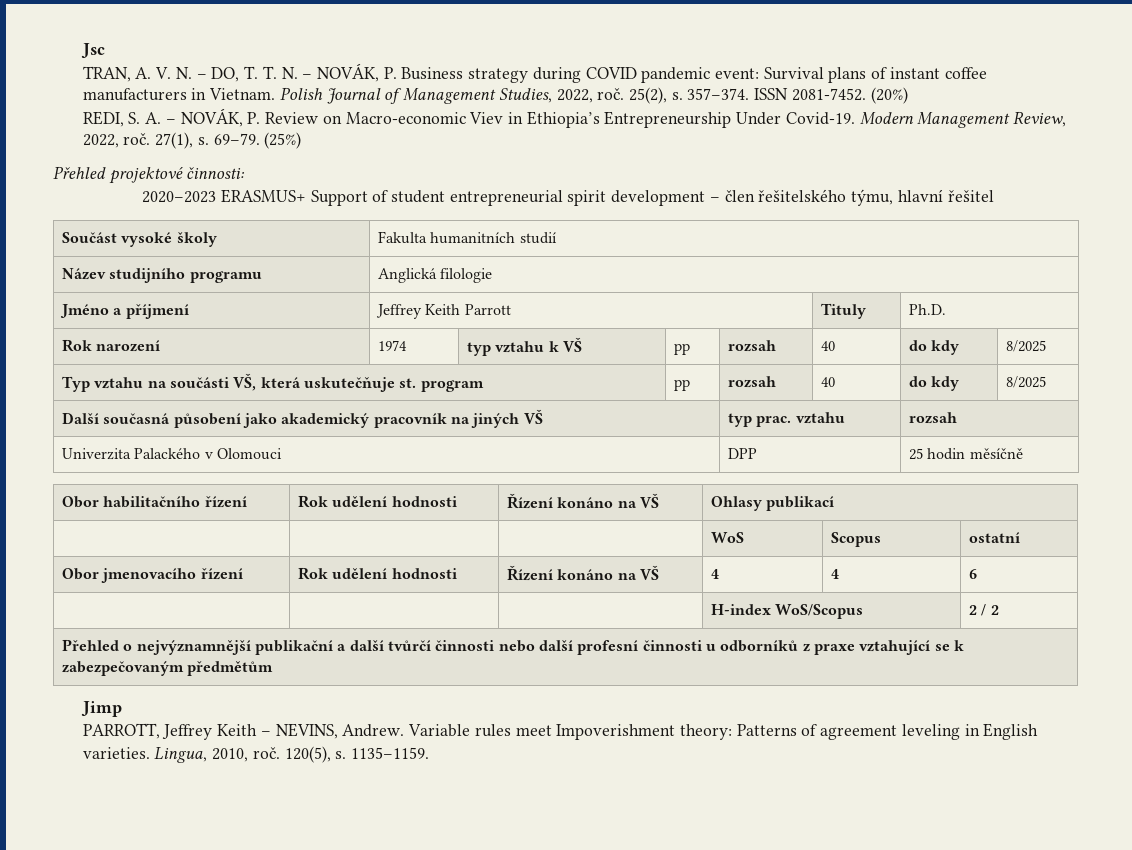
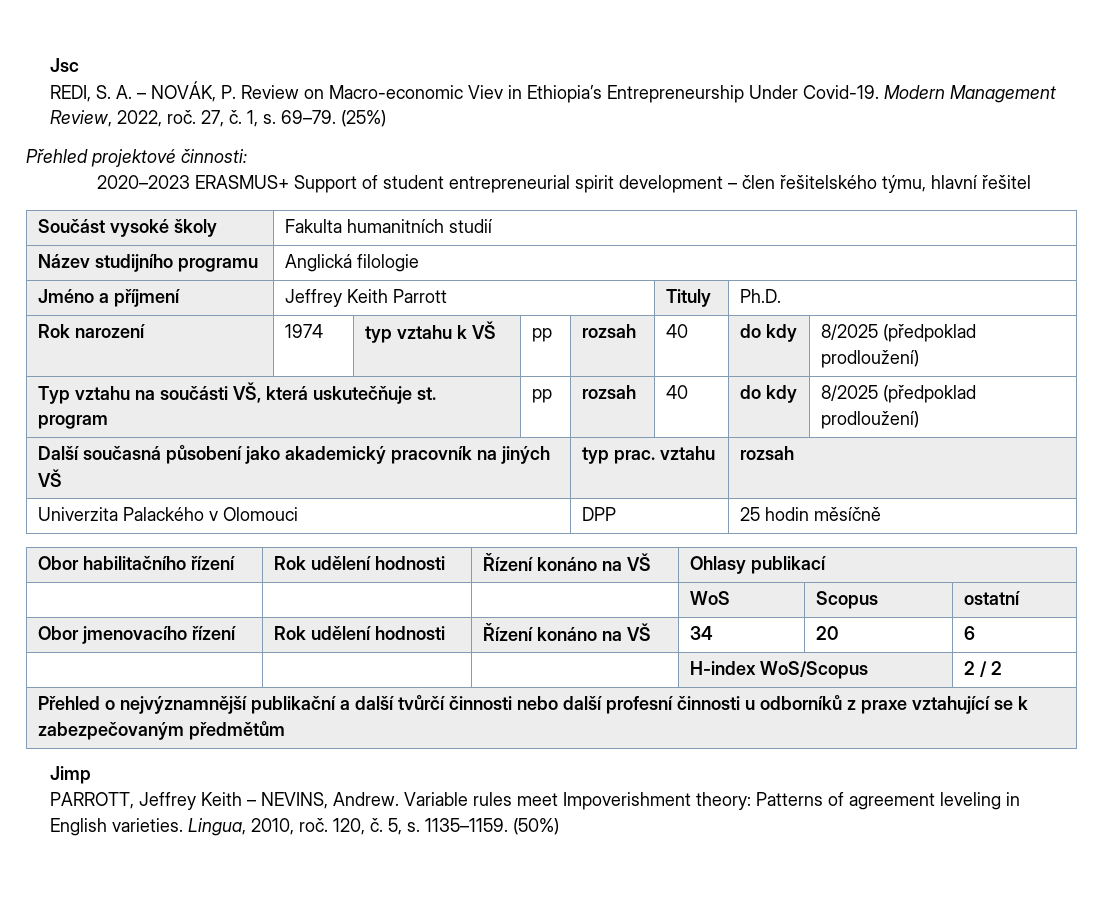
- TRAN, A. V. N. – DO, T. T. N. – NOVÁK, P. Business strategy during COVID pandemic event: Survival plans of instant coffee manufacturers in Vietnam. Polish Journal of Management Studies, 2022, roč. 25(2), s. 357–374. ISSN 2081-7452. (20%)
- 27(1), s.
+ 27, č. 1, s.
- Rok narození | 1974 | typ vztahu k VŠ | pp | rozsah | 40 | do kdy | 8/2025
+ Rok narození | 1974 | typ vztahu k VŠ | pp | rozsah | 40 | do kdy | 8/2025 (předpoklad prodloužení)
- Typ vztahu na součásti VŠ, která uskutečňuje st. program | pp | rozsah | 40 | do kdy | 8/2025
+ Typ vztahu na součásti VŠ, která uskutečňuje st. program | pp | rozsah | 40 | do kdy | 8/2025 (předpoklad prodloužení)
- Obor jmenovacího řízení | Rok udělení hodnosti | Řízení konáno na VŠ | 4 | 4 | 6
+ Obor jmenovacího řízení | Rok udělení hodnosti | Řízení konáno na VŠ | 34 | 20 | 6
- 120(5), s.
+ 120, č. 5, s.
+ (50%)

